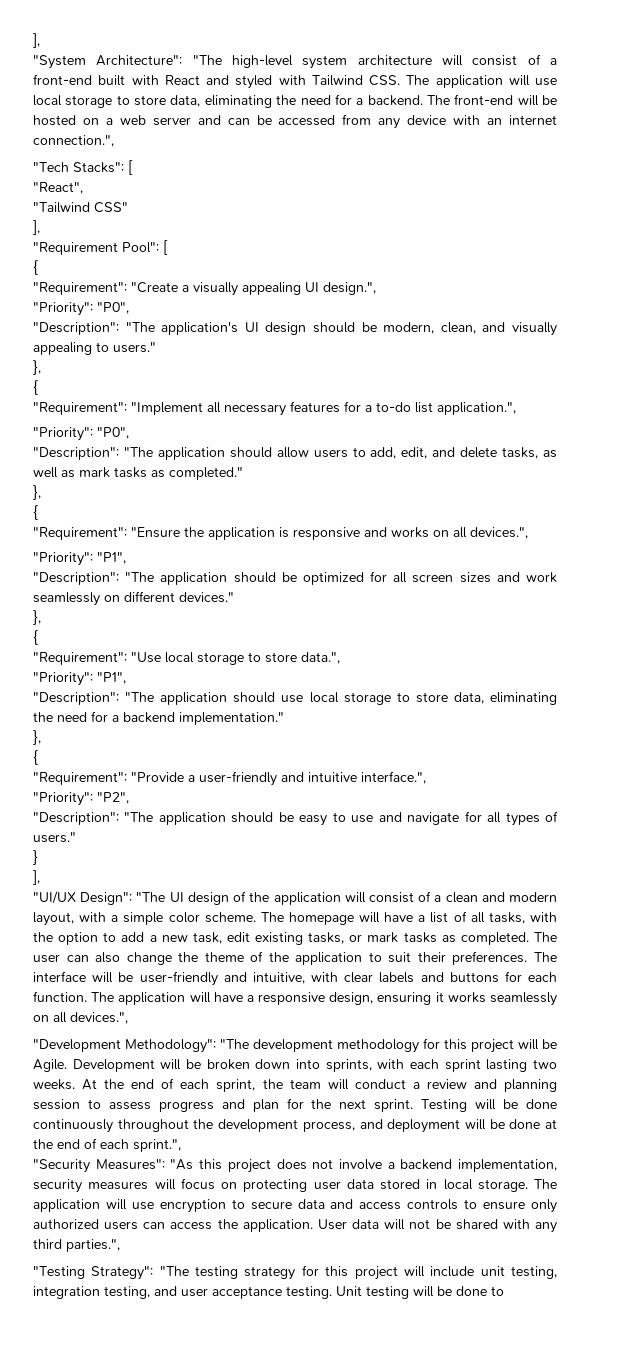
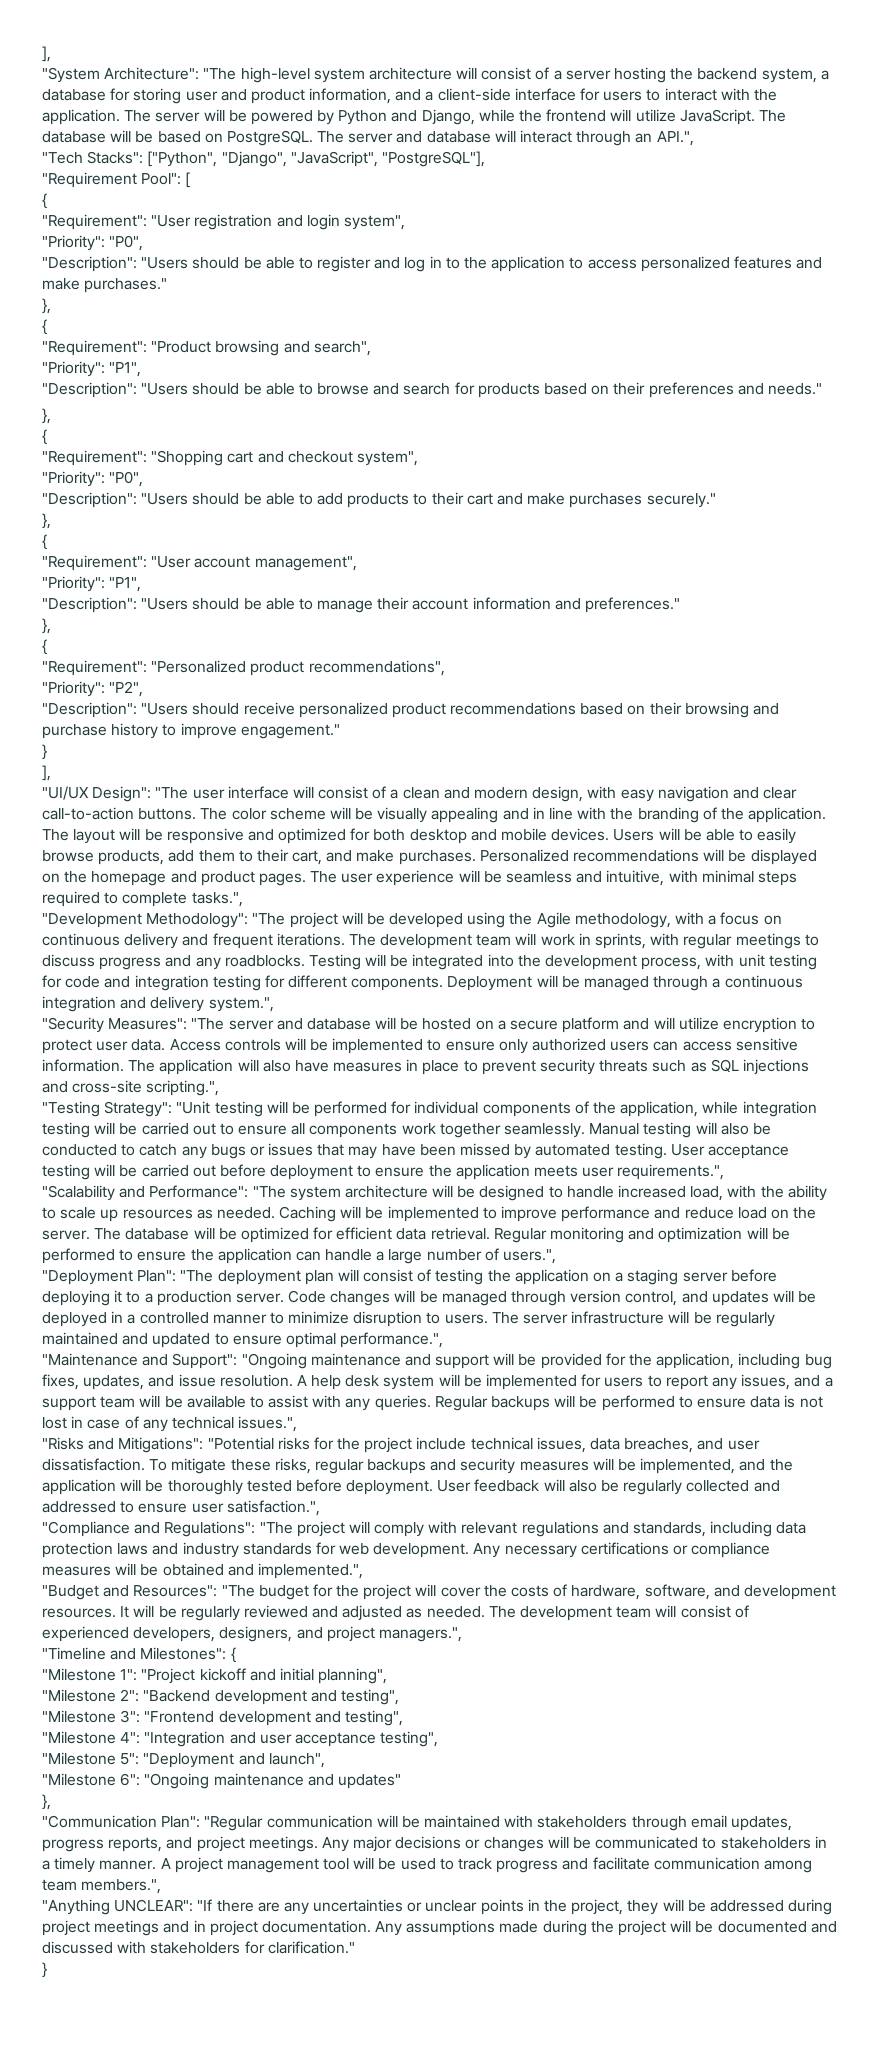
- "System Architecture": "The high-level system architecture will consist of a front-end built with React and styled with Tailwind CSS. The application will use local storage to store data, eliminating the need for a backend. The front-end will be hosted on a web server and can be accessed from any device with an internet connection.",
- "Tech Stacks": [
- "React",
- "Tailwind CSS"
- ],
+ "System Architecture": "The high-level system architecture will consist of a server hosting the backend system, a database for storing user and product information, and a client-side interface for users to interact with the application. The server will be powered by Python and Django, while the frontend will utilize JavaScript. The database will be based on PostgreSQL. The server and database will interact through an API.",
+ "Tech Stacks": ["Python", "Django", "JavaScript", "PostgreSQL"],
- "Requirement": "Create a visually appealing UI design.",
+ "Requirement": "User registration and login system",
  "Priority": "P0",
- "Description": "The application's UI design should be modern, clean, and visually appealing to users."
+ "Description": "Users should be able to register and log in to the application to access personalized features and make purchases."
  },
  {
- "Requirement": "Implement all necessary features for a to-do list application.",
- "Priority": "P0",
- "Description": "The application should allow users to add, edit, and delete tasks, as well as mark tasks as completed."
+ "Requirement": "Product browsing and search",
+ "Priority": "P1",
+ "Description": "Users should be able to browse and search for products based on their preferences and needs."
  },
  {
- "Requirement": "Ensure the application is responsive and works on all devices.",
- "Priority": "P1",
- "Description": "The application should be optimized for all screen sizes and work seamlessly on different devices."
+ "Requirement": "Shopping cart and checkout system",
+ "Priority": "P0",
+ "Description": "Users should be able to add products to their cart and make purchases securely."
  },
  {
- "Requirement": "Use local storage to store data.",
+ "Requirement": "User account management",
  "Priority": "P1",
- "Description": "The application should use local storage to store data, eliminating the need for a backend implementation."
+ "Description": "Users should be able to manage their account information and preferences."
  },
  {
- "Requirement": "Provide a user-friendly and intuitive interface.",
+ "Requirement": "Personalized product recommendations",
  "Priority": "P2",
- "Description": "The application should be easy to use and navigate for all types of users."
+ "Description": "Users should receive personalized product recommendations based on their browsing and purchase history to improve engagement."
- "UI/UX Design": "The UI design of the application will consist of a clean and modern layout, with a simple color scheme. The homepage will have a list of all tasks, with the option to add a new task, edit existing tasks, or mark tasks as completed. The user can also change the theme of the application to suit their preferences. The interface will be user-friendly and intuitive, with clear labels and buttons for each function. The application will have a responsive design, ensuring it works seamlessly on all devices.",
- "Development Methodology": "The development methodology for this project will be Agile. Development will be broken down into sprints, with each sprint lasting two weeks. At the end of each sprint, the team will conduct a review and planning session to assess progress and plan for the next sprint. Testing will be done continuously throughout the development process, and deployment will be done at the end of each sprint.",
- "Security Measures": "As this project does not involve a backend implementation, security measures will focus on protecting user data stored in local storage. The application will use encryption to secure data and access controls to ensure only authorized users can access the application. User data will not be shared with any third parties.",
- "Testing Strategy": "The testing strategy for this project will include unit testing, integration testing, and user acceptance testing. Unit testing will be done to
+ "UI/UX Design": "The user interface will consist of a clean and modern design, with easy navigation and clear call-to-action buttons. The color scheme will be visually appealing and in line with the branding of the application. The layout will be responsive and optimized for both desktop and mobile devices. Users will be able to easily browse products, add them to their cart, and make purchases. Personalized recommendations will be displayed on the homepage and product pages. The user experience will be seamless and intuitive, with minimal steps required to complete tasks.",
+ "Development Methodology": "The project will be developed using the Agile methodology, with a focus on continuous delivery and frequent iterations. The development team will work in sprints, with regular meetings to discuss progress and any roadblocks. Testing will be integrated into the development process, with unit testing for code and integration testing for different components. Deployment will be managed through a continuous integration and delivery system.",
+ "Security Measures": "The server and database will be hosted on a secure platform and will utilize encryption to protect user data. Access controls will be implemented to ensure only authorized users can access sensitive information. The application will also have measures in place to prevent security threats such as SQL injections and cross-site scripting.",
+ "Testing Strategy": "Unit testing will be performed for individual components of the application, while integration testing will be carried out to ensure all components work together seamlessly. Manual testing will also be conducted to catch any bugs or issues that may have been missed by automated testing. User acceptance testing will be carried out before deployment to ensure the application meets user requirements.",
+ "Scalability and Performance": "The system architecture will be designed to handle increased load, with the ability to scale up resources as needed. Caching will be implemented to improve performance and reduce load on the server. The database will be optimized for efficient data retrieval. Regular monitoring and optimization will be performed to ensure the application can handle a large number of users.",
+ "Deployment Plan": "The deployment plan will consist of testing the application on a staging server before deploying it to a production server. Code changes will be managed through version control, and updates will be deployed in a controlled manner to minimize disruption to users. The server infrastructure will be regularly maintained and updated to ensure optimal performance.",
+ "Maintenance and Support": "Ongoing maintenance and support will be provided for the application, including bug fixes, updates, and issue resolution. A help desk system will be implemented for users to report any issues, and a support team will be available to assist with any queries. Regular backups will be performed to ensure data is not lost in case of any technical issues.",
+ "Risks and Mitigations": "Potential risks for the project include technical issues, data breaches, and user dissatisfaction. To mitigate these risks, regular backups and security measures will be implemented, and the application will be thoroughly tested before deployment. User feedback will also be regularly collected and addressed to ensure user satisfaction.",
+ "Compliance and Regulations": "The project will comply with relevant regulations and standards, including data protection laws and industry standards for web development. Any necessary certifications or compliance measures will be obtained and implemented.",
+ "Budget and Resources": "The budget for the project will cover the costs of hardware, software, and development resources. It will be regularly reviewed and adjusted as needed. The development team will consist of experienced developers, designers, and project managers.",
+ "Timeline and Milestones": {
+ "Milestone 1": "Project kickoff and initial planning",
+ "Milestone 2": "Backend development and testing",
+ "Milestone 3": "Frontend development and testing",
+ "Milestone 4": "Integration and user acceptance testing",
+ "Milestone 5": "Deployment and launch",
+ "Milestone 6": "Ongoing maintenance and updates"
+ },
+ "Communication Plan": "Regular communication will be maintained with stakeholders through email updates, progress reports, and project meetings. Any major decisions or changes will be communicated to stakeholders in a timely manner. A project management tool will be used to track progress and facilitate communication among team members.",
+ "Anything UNCLEAR": "If there are any uncertainties or unclear points in the project, they will be addressed during project meetings and in project documentation. Any assumptions made during the project will be documented and discussed with stakeholders for clarification."
+ }

